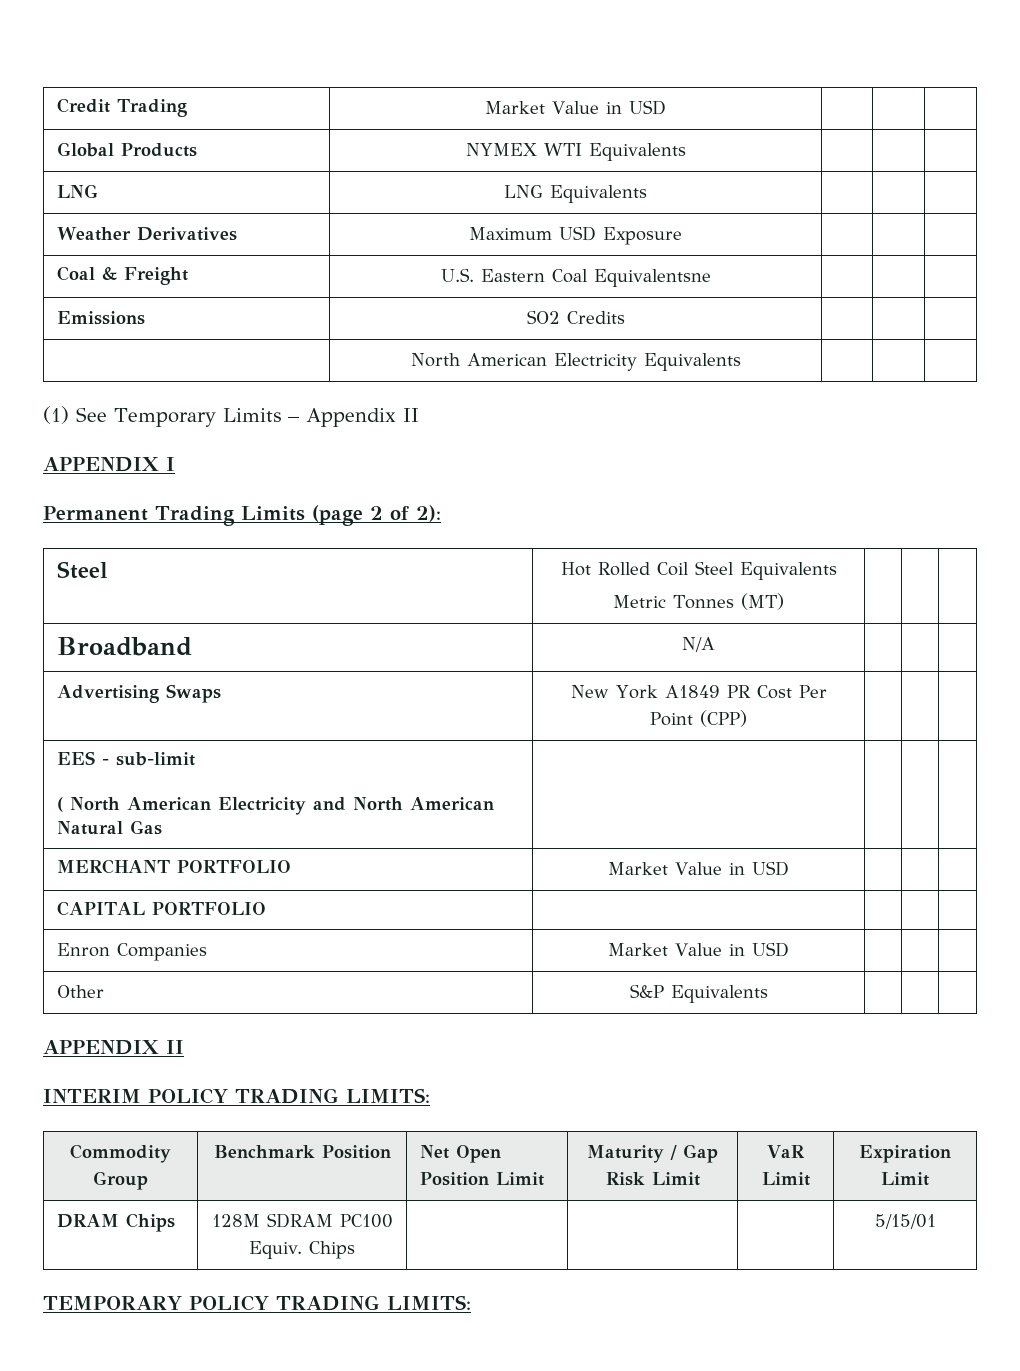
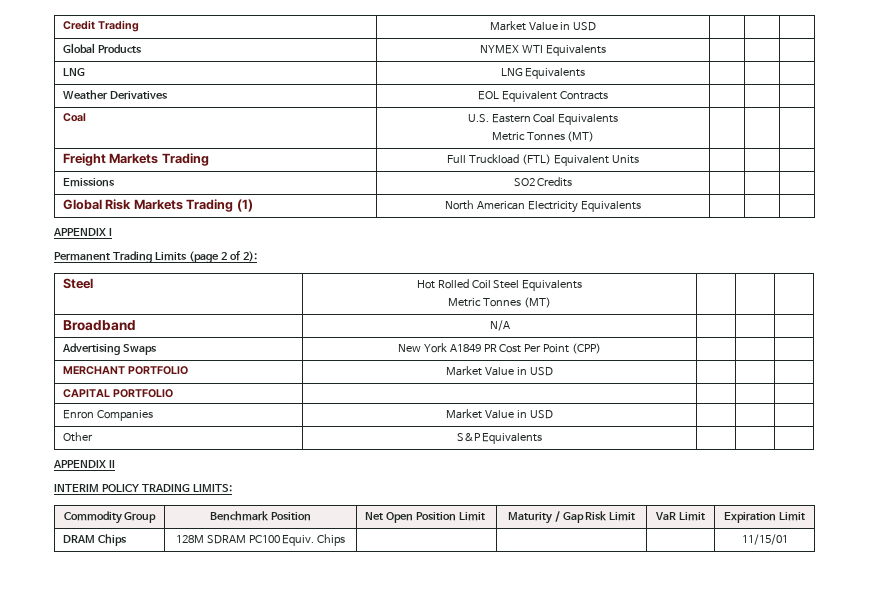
- Weather Derivatives | Maximum USD Exposure | | |
- Coal & Freight | U.S. Eastern Coal Equivalentsne | | |
+ Weather Derivatives | EOL Equivalent Contracts | | |
+ Coal | U.S. Eastern Coal Equivalents
+ Metric Tonnes (MT) | | |
+ Freight Markets Trading | Full Truckload (FTL) Equivalent Units | | |
  Emissions | SO2 Credits | | |
- | North American Electricity Equivalents | | |
- (1) See Temporary Limits – Appendix II
+ Global Risk Markets Trading (1) | North American Electricity Equivalents | | |
- EES - sub-limit
- ( North American Electricity and North American Natural Gas | | | |
- DRAM Chips | 128M SDRAM PC100 Equiv. Chips | | | | 5/15/01
- TEMPORARY POLICY TRADING LIMITS:
+ DRAM Chips | 128M SDRAM PC100 Equiv. Chips | | | | 11/15/01

